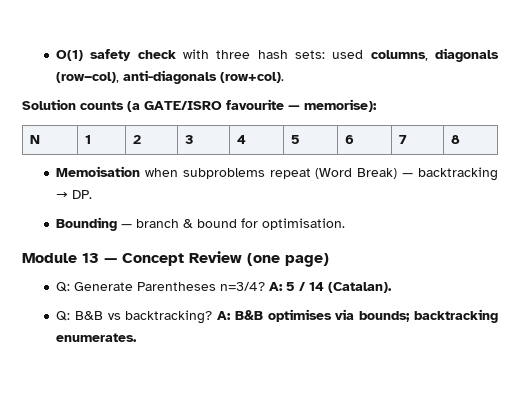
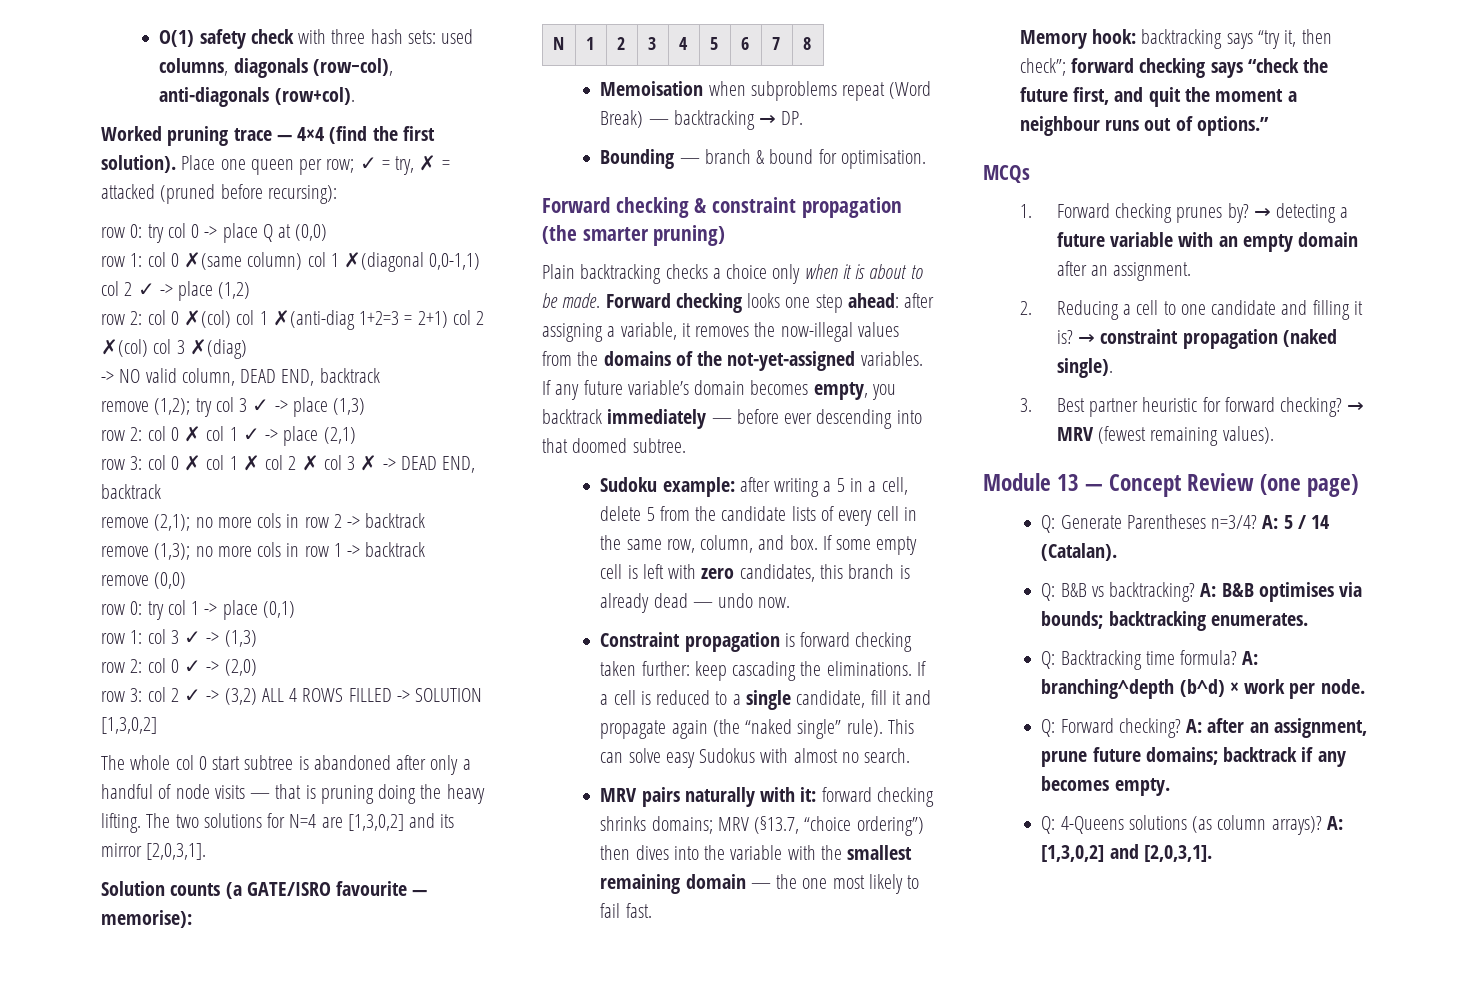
+ Worked pruning trace — 4×4 (find the first solution). Place one queen per row; ✓ = try, ✗ = attacked (pruned before recursing):
+ row 0: try col 0 -> place Q at (0,0)
+ row 1: col 0 ✗(same column) col 1 ✗(diagonal 0,0-1,1) col 2 ✓ -> place (1,2)
+ row 2: col 0 ✗(col) col 1 ✗(anti-diag 1+2=3 = 2+1) col 2 ✗(col) col 3 ✗(diag)
+ -> NO valid column, DEAD END, backtrack
+ remove (1,2); try col 3 ✓ -> place (1,3)
+ row 2: col 0 ✗ col 1 ✓ -> place (2,1)
+ row 3: col 0 ✗ col 1 ✗ col 2 ✗ col 3 ✗ -> DEAD END, backtrack
+ remove (2,1); no more cols in row 2 -> backtrack
+ remove (1,3); no more cols in row 1 -> backtrack
+ remove (0,0)
+ row 0: try col 1 -> place (0,1)
+ row 1: col 3 ✓ -> (1,3)
+ row 2: col 0 ✓ -> (2,0)
+ row 3: col 2 ✓ -> (3,2) ALL 4 ROWS FILLED -> SOLUTION [1,3,0,2]
+ The whole col 0 start subtree is abandoned after only a handful of node visits — that is pruning doing the heavy lifting. The two solutions for N=4 are [1,3,0,2] and its mirror [2,0,3,1].
+ Forward checking & constraint propagation (the smarter pruning)
+ Plain backtracking checks a choice only when it is about to be made. Forward checking looks one step ahead: after assigning a variable, it removes the now-illegal values from the domains of the not-yet-assigned variables. If any future variable’s domain becomes empty, you backtrack immediately — before ever descending into that doomed subtree.
+ Sudoku example: after writing a 5 in a cell, delete 5 from the candidate lists of every cell in the same row, column, and box. If some empty cell is left with zero candidates, this branch is already dead — undo now.
+ Constraint propagation is forward checking taken further: keep cascading the eliminations. If a cell is reduced to a single candidate, fill it and propagate again (the “naked single” rule). This can solve easy Sudokus with almost no search.
+ MRV pairs naturally with it: forward checking shrinks domains; MRV (§13.7, “choice ordering”) then dives into the variable with the smallest remaining domain — the one most likely to fail fast.
+ Memory hook: backtracking says “try it, then check”; forward checking says “check the future first, and quit the moment a neighbour runs out of options.”
+ MCQs
+ 1. Forward checking prunes by? → detecting a future variable with an empty domain after an assignment.
+ 2. Reducing a cell to one candidate and filling it is? → constraint propagation (naked single).
+ 3. Best partner heuristic for forward checking? → MRV (fewest remaining values).
+ Q: Backtracking time formula? A: branching^depth (b^d) × work per node.
+ Q: Forward checking? A: after an assignment, prune future domains; backtrack if any becomes empty.
+ Q: 4-Queens solutions (as column arrays)? A: [1,3,0,2] and [2,0,3,1].

